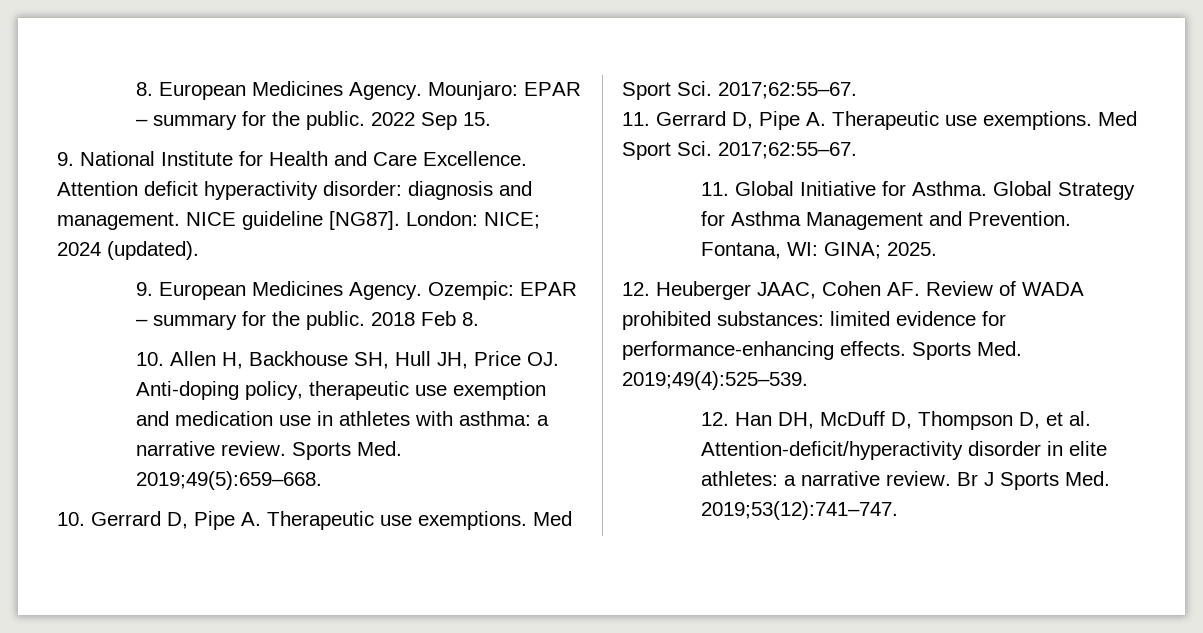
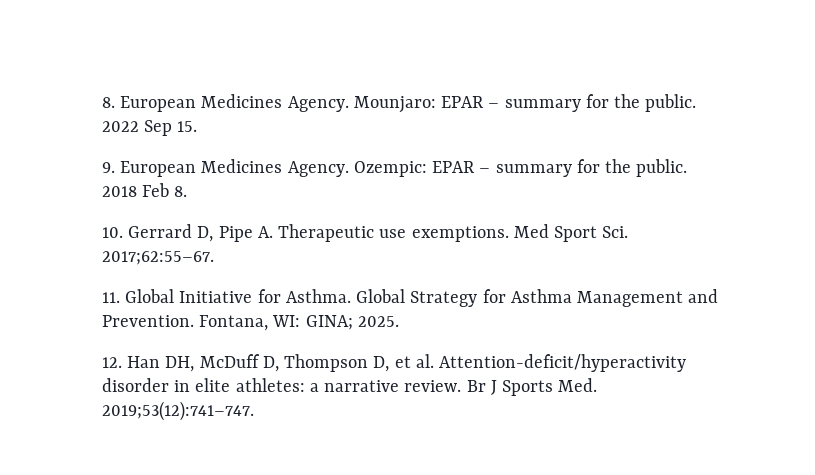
- 9. National Institute for Health and Care Excellence. Attention deficit hyperactivity disorder: diagnosis and management. NICE guideline [NG87]. London: NICE; 2024 (updated).
- 10. Allen H, Backhouse SH, Hull JH, Price OJ. Anti-doping policy, therapeutic use exemption and medication use in athletes with asthma: a narrative review. Sports Med. 2019;49(5):659–668.
- 10. Gerrard D, Pipe A. Therapeutic use exemptions. Med Sport Sci. 2017;62:55–67.
- 11. Gerrard D, Pipe A. Therapeutic use exemptions.
+ 10. Gerrard D, Pipe A. Therapeutic use exemptions.
- 12. Heuberger JAAC, Cohen AF. Review of WADA prohibited substances: limited evidence for performance-enhancing effects. Sports Med. 2019;49(4):525–539.

